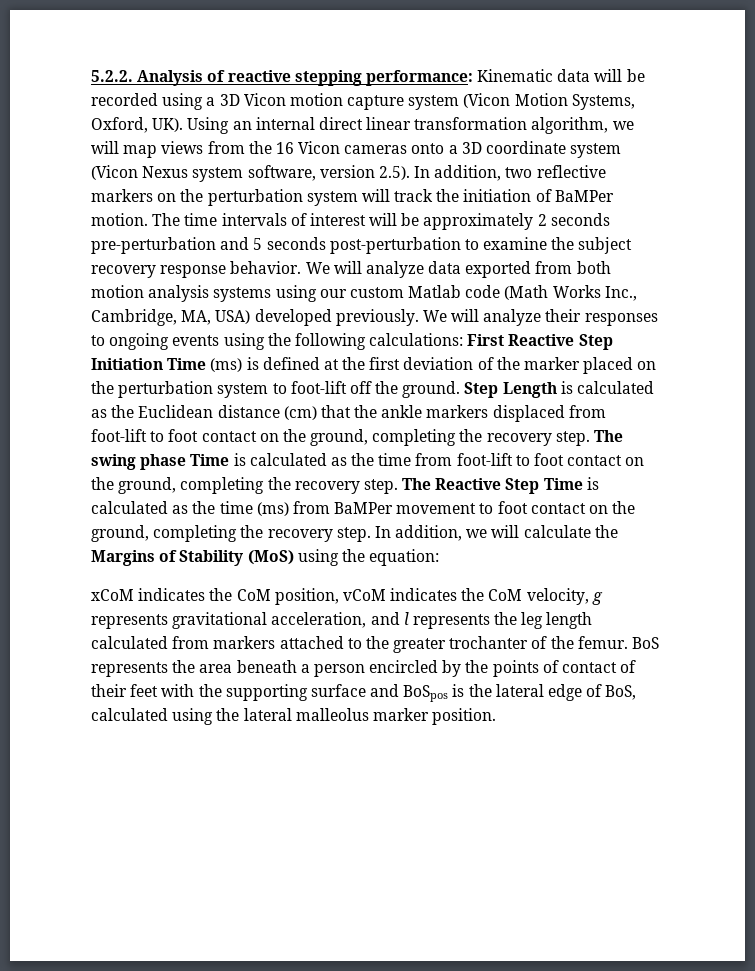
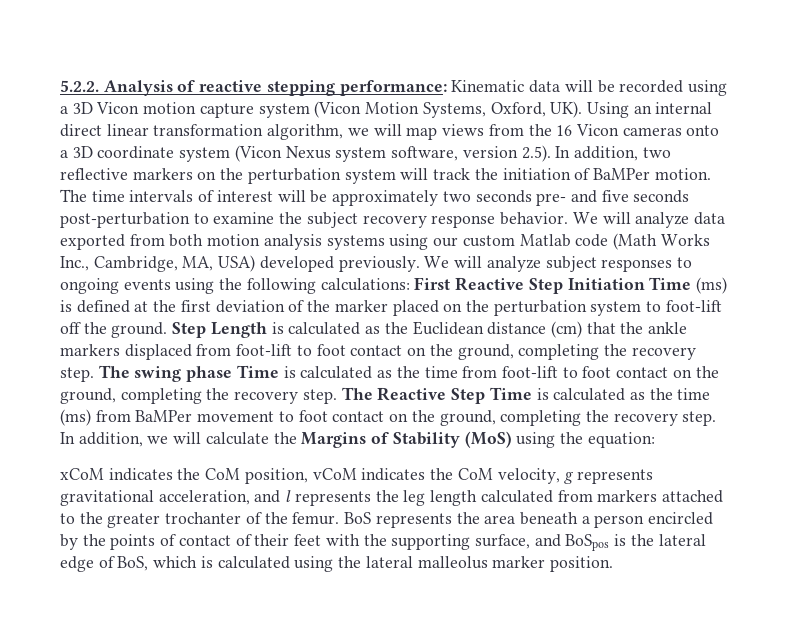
- The time intervals of interest will be approximately 2 seconds pre-perturbation and 5 seconds post-perturbation to examine the subject recovery response behavior.
+ The time intervals of interest will be approximately two seconds pre- and five seconds post-perturbation to examine the subject recovery response behavior.
- We will analyze their responses to ongoing events using the following calculations: First Reactive Step Initiation Time (ms) is defined at the first deviation of the marker placed on the perturbation system to foot-lift off the ground.
+ We will analyze subject responses to ongoing events using the following calculations: First Reactive Step Initiation Time (ms) is defined at the first deviation of the marker placed on the perturbation system to foot-lift off the ground.
- BoS represents the area beneath a person encircled by the points of contact of their feet with the supporting surface and BoSpos is the lateral edge of BoS, calculated using the lateral malleolus marker position.
+ BoS represents the area beneath a person encircled by the points of contact of their feet with the supporting surface, and BoSpos is the lateral edge of BoS, which is calculated using the lateral malleolus marker position.

